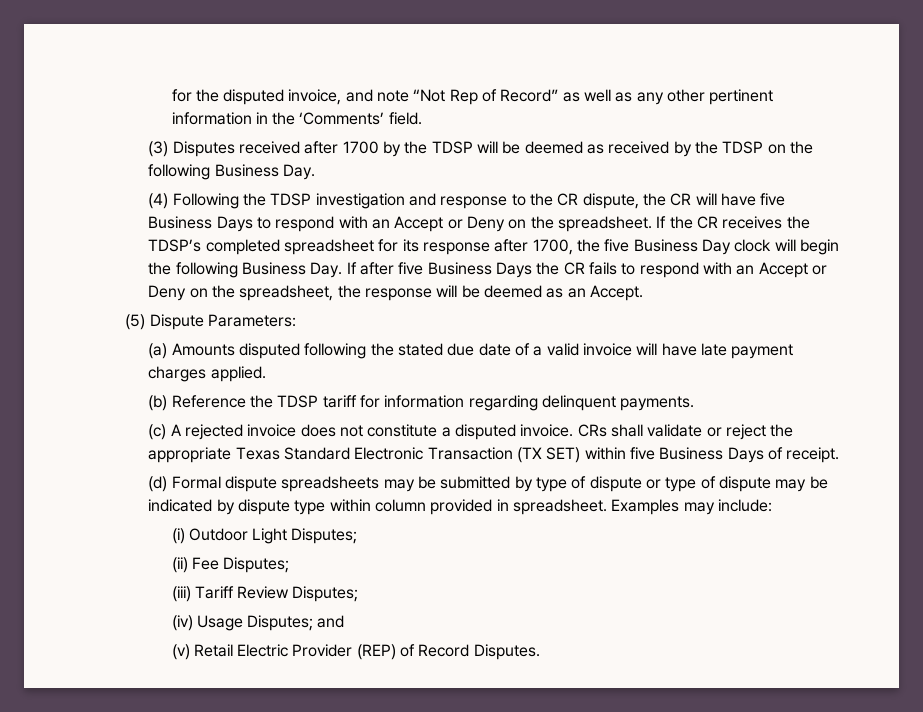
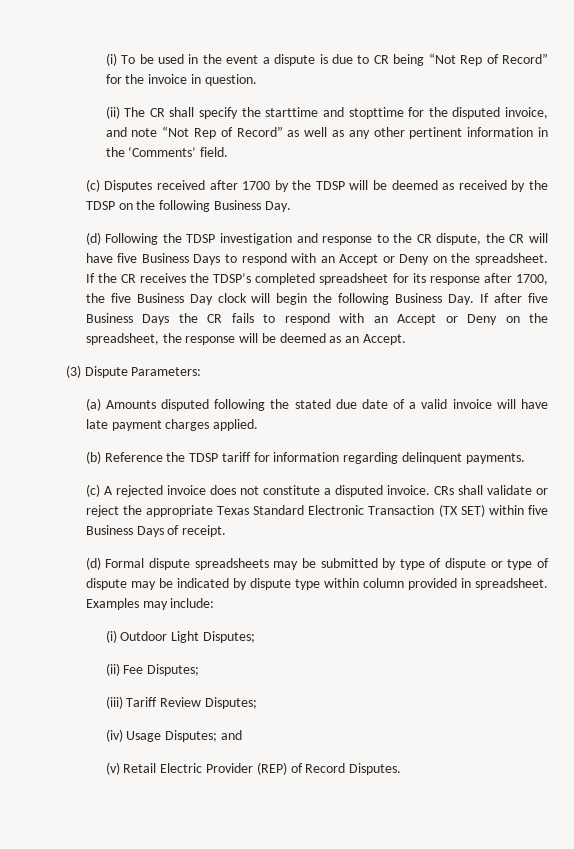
- for the disputed invoice, and note “Not Rep of Record” as well as any other pertinent information in the ‘Comments’ field.
+ (i) To be used in the event a dispute is due to CR being “Not Rep of Record” for the invoice in question.
+ (ii) The CR shall specify the starttime and stopttime for the disputed invoice, and note “Not Rep of Record” as well as any other pertinent information in the ‘Comments’ field.
- (3) Disputes received after 1700 by the TDSP will be deemed as received by the TDSP on the following Business Day.
+ (c) Disputes received after 1700 by the TDSP will be deemed as received by the TDSP on the following Business Day.
- (4) Following the TDSP investigation and response to the CR dispute, the CR will have five Business Days to respond with an Accept or Deny on the spreadsheet.
+ (d) Following the TDSP investigation and response to the CR dispute, the CR will have five Business Days to respond with an Accept or Deny on the spreadsheet.
- (5) Dispute Parameters:
+ (3) Dispute Parameters:

